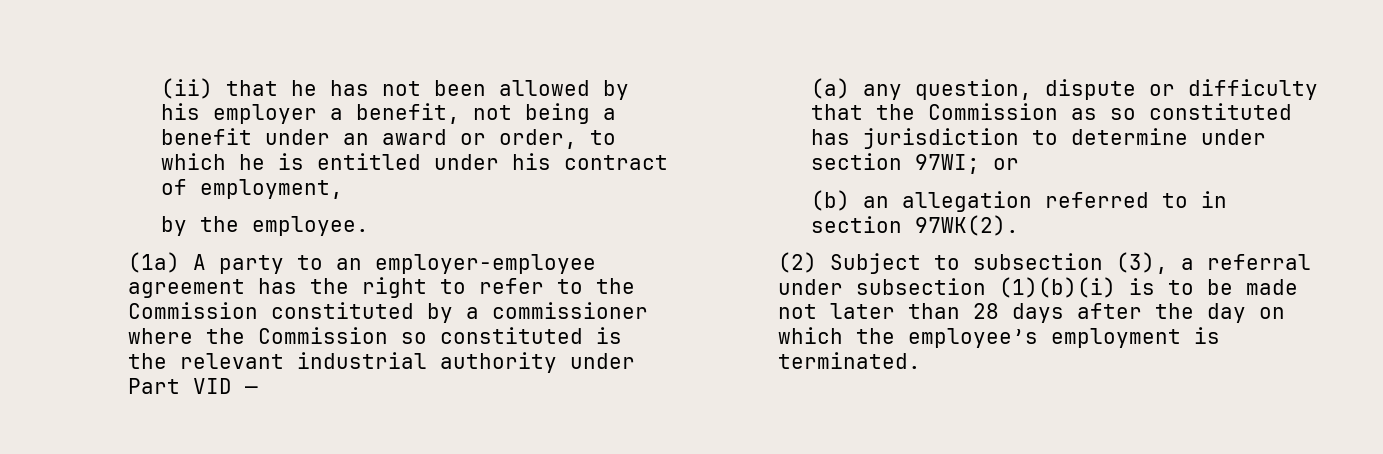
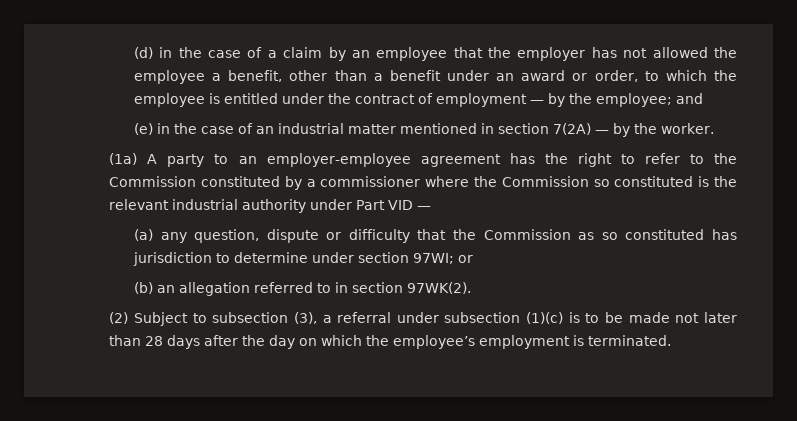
- (ii) that he has not been allowed by his employer a benefit, not being a benefit under an award or order, to which he is entitled under his contract of employment,
- by the employee.
+ (d) in the case of a claim by an employee that the employer has not allowed the employee a benefit, other than a benefit under an award or order, to which the employee is entitled under the contract of employment — by the employee; and
+ (e) in the case of an industrial matter mentioned in section 7(2A) — by the worker.
- (2) Subject to subsection (3), a referral under subsection (1)(b)(i) is to be made not later than 28 days after the day on which the employee’s employment is terminated.
+ (2) Subject to subsection (3), a referral under subsection (1)(c) is to be made not later than 28 days after the day on which the employee’s employment is terminated.

